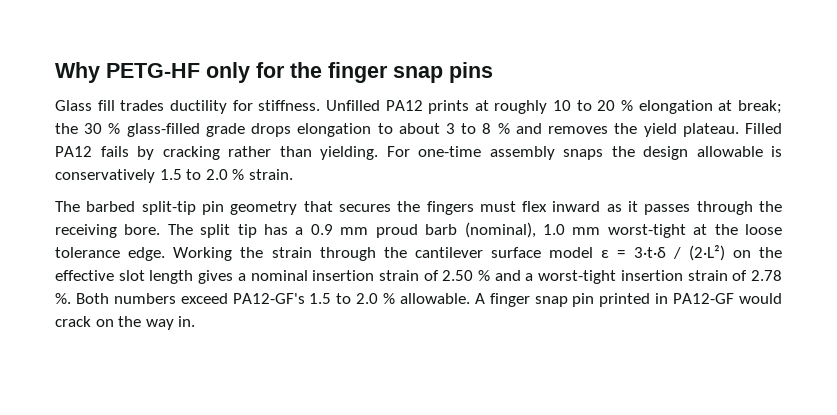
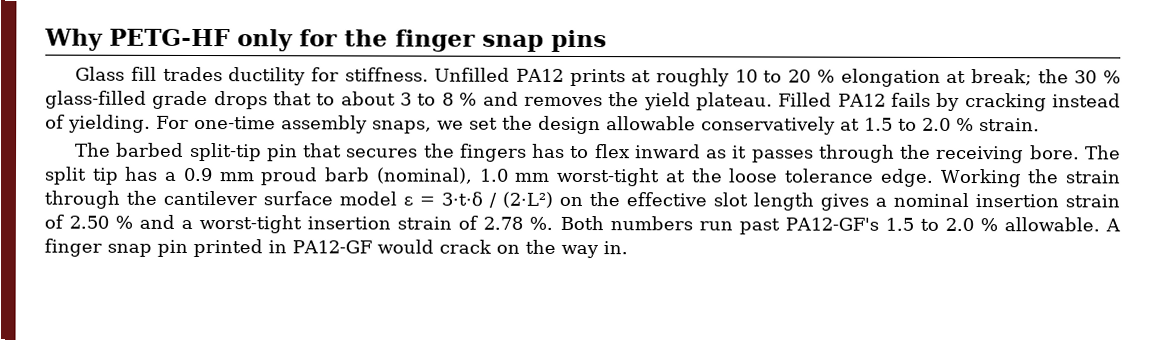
- Unfilled PA12 prints at roughly 10 to 20 % elongation at break; the 30 % glass-filled grade drops elongation to about 3 to 8 % and removes the yield plateau.
+ Unfilled PA12 prints at roughly 10 to 20 % elongation at break; the 30 % glass-filled grade drops that to about 3 to 8 % and removes the yield plateau.
- Filled PA12 fails by cracking rather than yielding.
+ Filled PA12 fails by cracking instead of yielding.
- For one-time assembly snaps the design allowable is conservatively 1.5 to 2.0 % strain.
+ For one-time assembly snaps, we set the design allowable conservatively at 1.5 to 2.0 % strain.
- The barbed split-tip pin geometry that secures the fingers must flex inward as it passes through the receiving bore.
+ The barbed split-tip pin that secures the fingers has to flex inward as it passes through the receiving bore.
- Both numbers exceed PA12-GF's 1.5 to 2.0 % allowable.
+ Both numbers run past PA12-GF's 1.5 to 2.0 % allowable.

